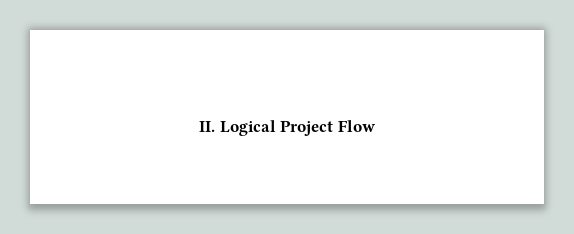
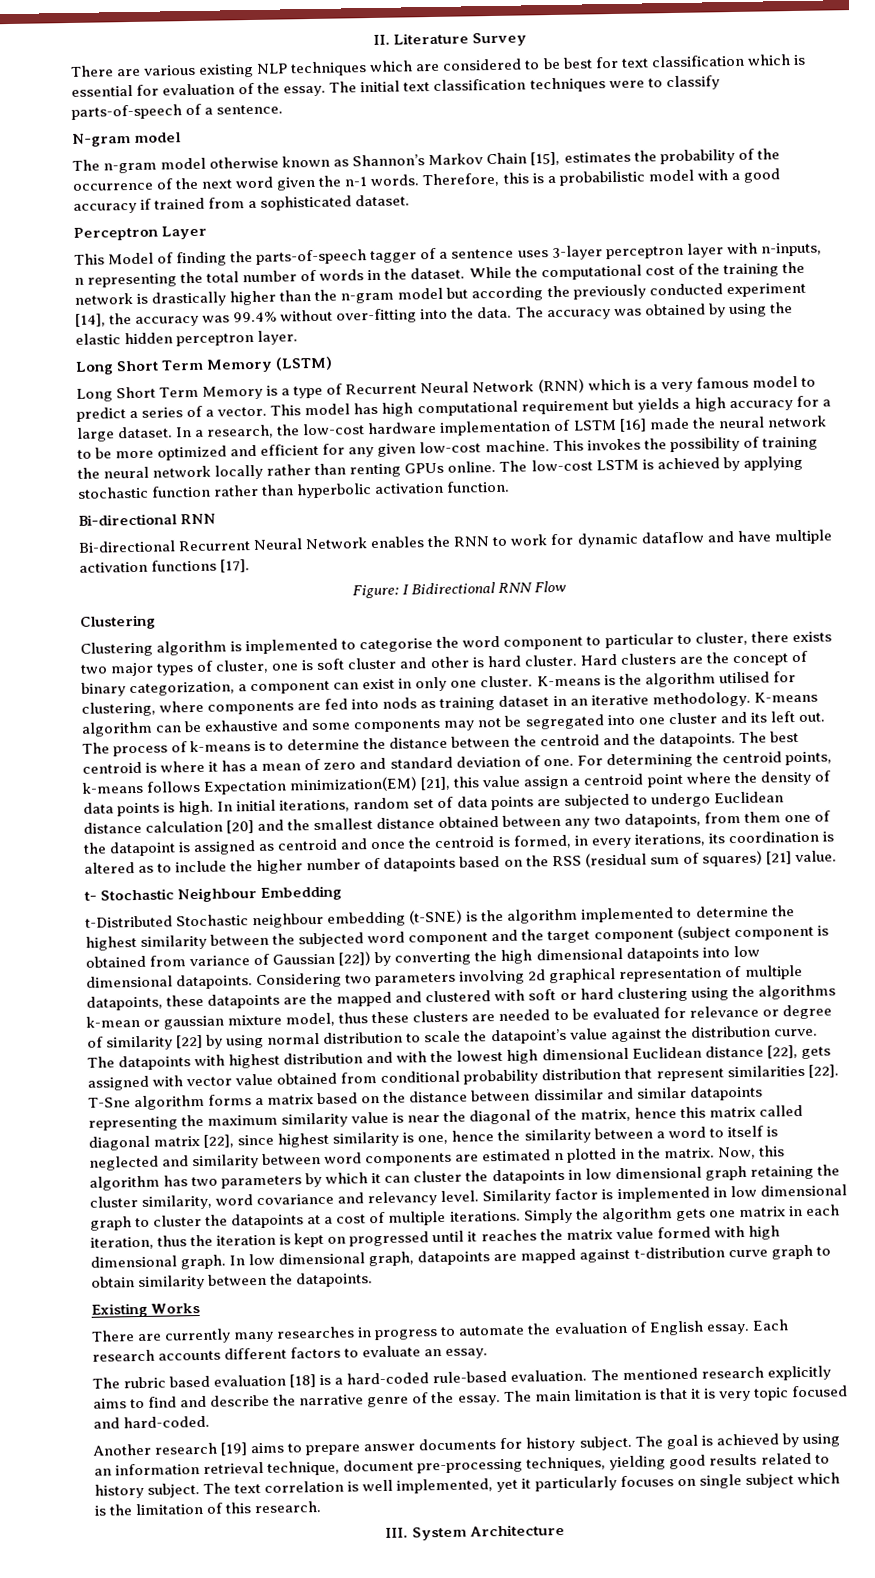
- II. Logical Project Flow
+ II. Literature Survey
+ There are various existing NLP techniques which are considered to be best for text classification which is essential for evaluation of the essay. The initial text classification techniques were to classify parts-of-speech of a sentence.
+ N-gram model
+ The n-gram model otherwise known as Shannon’s Markov Chain [15], estimates the probability of the occurrence of the next word given the n-1 words. Therefore, this is a probabilistic model with a good accuracy if trained from a sophisticated dataset.
+ Perceptron Layer
+ This Model of finding the parts-of-speech tagger of a sentence uses 3-layer perceptron layer with n-inputs, n representing the total number of words in the dataset. While the computational cost of the training the network is drastically higher than the n-gram model but according the previously conducted experiment [14], the accuracy was 99.4% without over-fitting into the data. The accuracy was obtained by using the elastic hidden perceptron layer.
+ Long Short Term Memory (LSTM)
+ Long Short Term Memory is a type of Recurrent Neural Network (RNN) which is a very famous model to predict a series of a vector. This model has high computational requirement but yields a high accuracy for a large dataset. In a research, the low-cost hardware implementation of LSTM [16] made the neural network to be more optimized and efficient for any given low-cost machine. This invokes the possibility of training the neural network locally rather than renting GPUs online. The low-cost LSTM is achieved by applying stochastic function rather than hyperbolic activation function.
+ Bi-directional RNN
+ Bi-directional Recurrent Neural Network enables the RNN to work for dynamic dataflow and have multiple activation functions [17].
+ Figure: I Bidirectional RNN Flow
+ Clustering
+ Clustering algorithm is implemented to categorise the word component to particular to cluster, there exists two major types of cluster, one is soft cluster and other is hard cluster. Hard clusters are the concept of binary categorization, a component can exist in only one cluster. K-means is the algorithm utilised for clustering, where components are fed into nods as training dataset in an iterative methodology. K-means algorithm can be exhaustive and some components may not be segregated into one cluster and its left out. The process of k-means is to determine the distance between the centroid and the datapoints. The best centroid is where it has a mean of zero and standard deviation of one. For determining the centroid points, k-means follows Expectation minimization(EM) [21], this value assign a centroid point where the density of data points is high. In initial iterations, random set of data points are subjected to undergo Euclidean distance calculation [20] and the smallest distance obtained between any two datapoints, from them one of the datapoint is assigned as centroid and once the centroid is formed, in every iterations, its coordination is altered as to include the higher number of datapoints based on the RSS (residual sum of squares) [21] value.
+ t- Stochastic Neighbour Embedding
+ t-Distributed Stochastic neighbour embedding (t-SNE) is the algorithm implemented to determine the highest similarity between the subjected word component and the target component (subject component is obtained from variance of Gaussian [22]) by converting the high dimensional datapoints into low dimensional datapoints. Considering two parameters involving 2d graphical representation of multiple datapoints, these datapoints are the mapped and clustered with soft or hard clustering using the algorithms k-mean or gaussian mixture model, thus these clusters are needed to be evaluated for relevance or degree of similarity [22] by using normal distribution to scale the datapoint’s value against the distribution curve. The datapoints with highest distribution and with the lowest high dimensional Euclidean distance [22], gets assigned with vector value obtained from conditional probability distribution that represent similarities [22]. T-Sne algorithm forms a matrix based on the distance between dissimilar and similar datapoints representing the maximum similarity value is near the diagonal of the matrix, hence this matrix called diagonal matrix [22], since highest similarity is one, hence the similarity between a word to itself is neglected and similarity between word components are estimated n plotted in the matrix. Now, this algorithm has two parameters by which it can cluster the datapoints in low dimensional graph retaining the cluster similarity, word covariance and relevancy level. Similarity factor is implemented in low dimensional graph to cluster the datapoints at a cost of multiple iterations. Simply the algorithm gets one matrix in each iteration, thus the iteration is kept on progressed until it reaches the matrix value formed with high dimensional graph. In low dimensional graph, datapoints are mapped against t-distribution curve graph to obtain similarity between the datapoints.
+ Existing Works
+ There are currently many researches in progress to automate the evaluation of English essay. Each research accounts different factors to evaluate an essay.
+ The rubric based evaluation [18] is a hard-coded rule-based evaluation. The mentioned research explicitly aims to find and describe the narrative genre of the essay. The main limitation is that it is very topic focused and hard-coded.
+ Another research [19] aims to prepare answer documents for history subject. The goal is achieved by using an information retrieval technique, document pre-processing techniques, yielding good results related to history subject. The text correlation is well implemented, yet it particularly focuses on single subject which is the limitation of this research.
+ III. System Architecture

